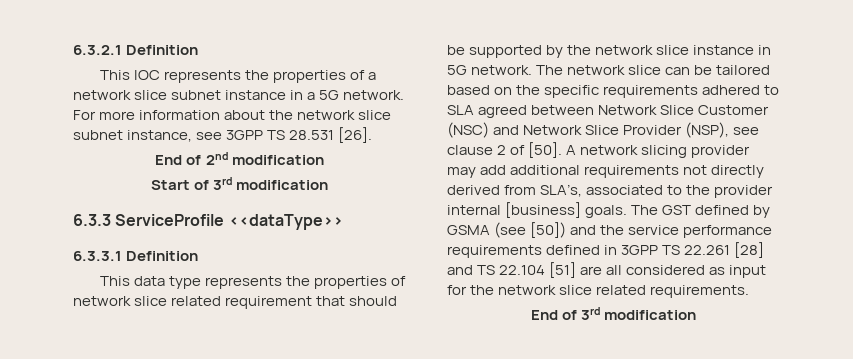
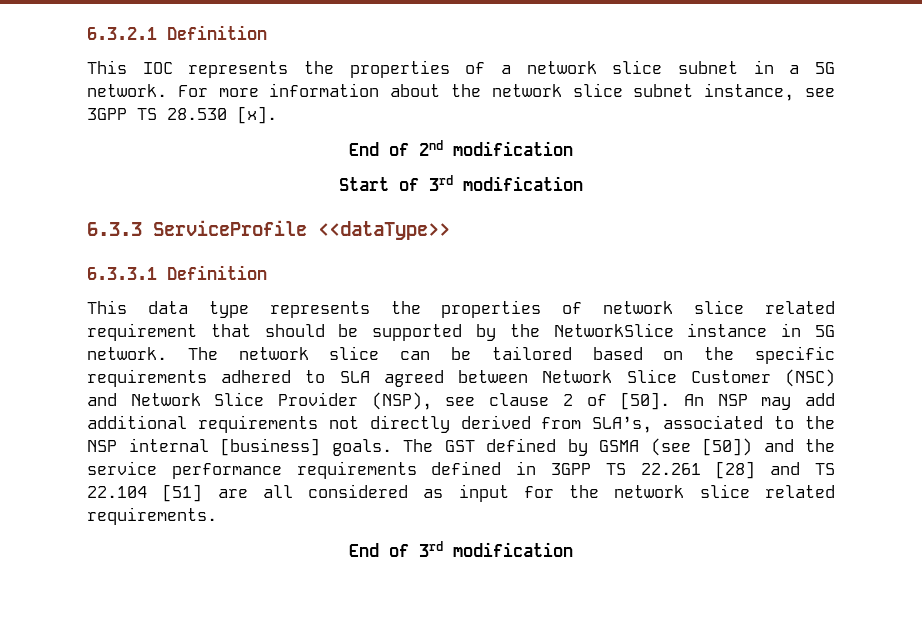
- This IOC represents the properties of a network slice subnet instance in a 5G network.
+ This IOC represents the properties of a network slice subnet in a 5G network.
- For more information about the network slice subnet instance, see 3GPP TS 28.531 [26].
+ For more information about the network slice subnet instance, see 3GPP TS 28.530 [x].
- This data type represents the properties of network slice related requirement that should be supported by the network slice instance in 5G network.
+ This data type represents the properties of network slice related requirement that should be supported by the NetworkSlice instance in 5G network.
- A network slicing provider may add additional requirements not directly derived from SLA’s, associated to the provider internal [business] goals.
+ An NSP may add additional requirements not directly derived from SLA’s, associated to the NSP internal [business] goals.

